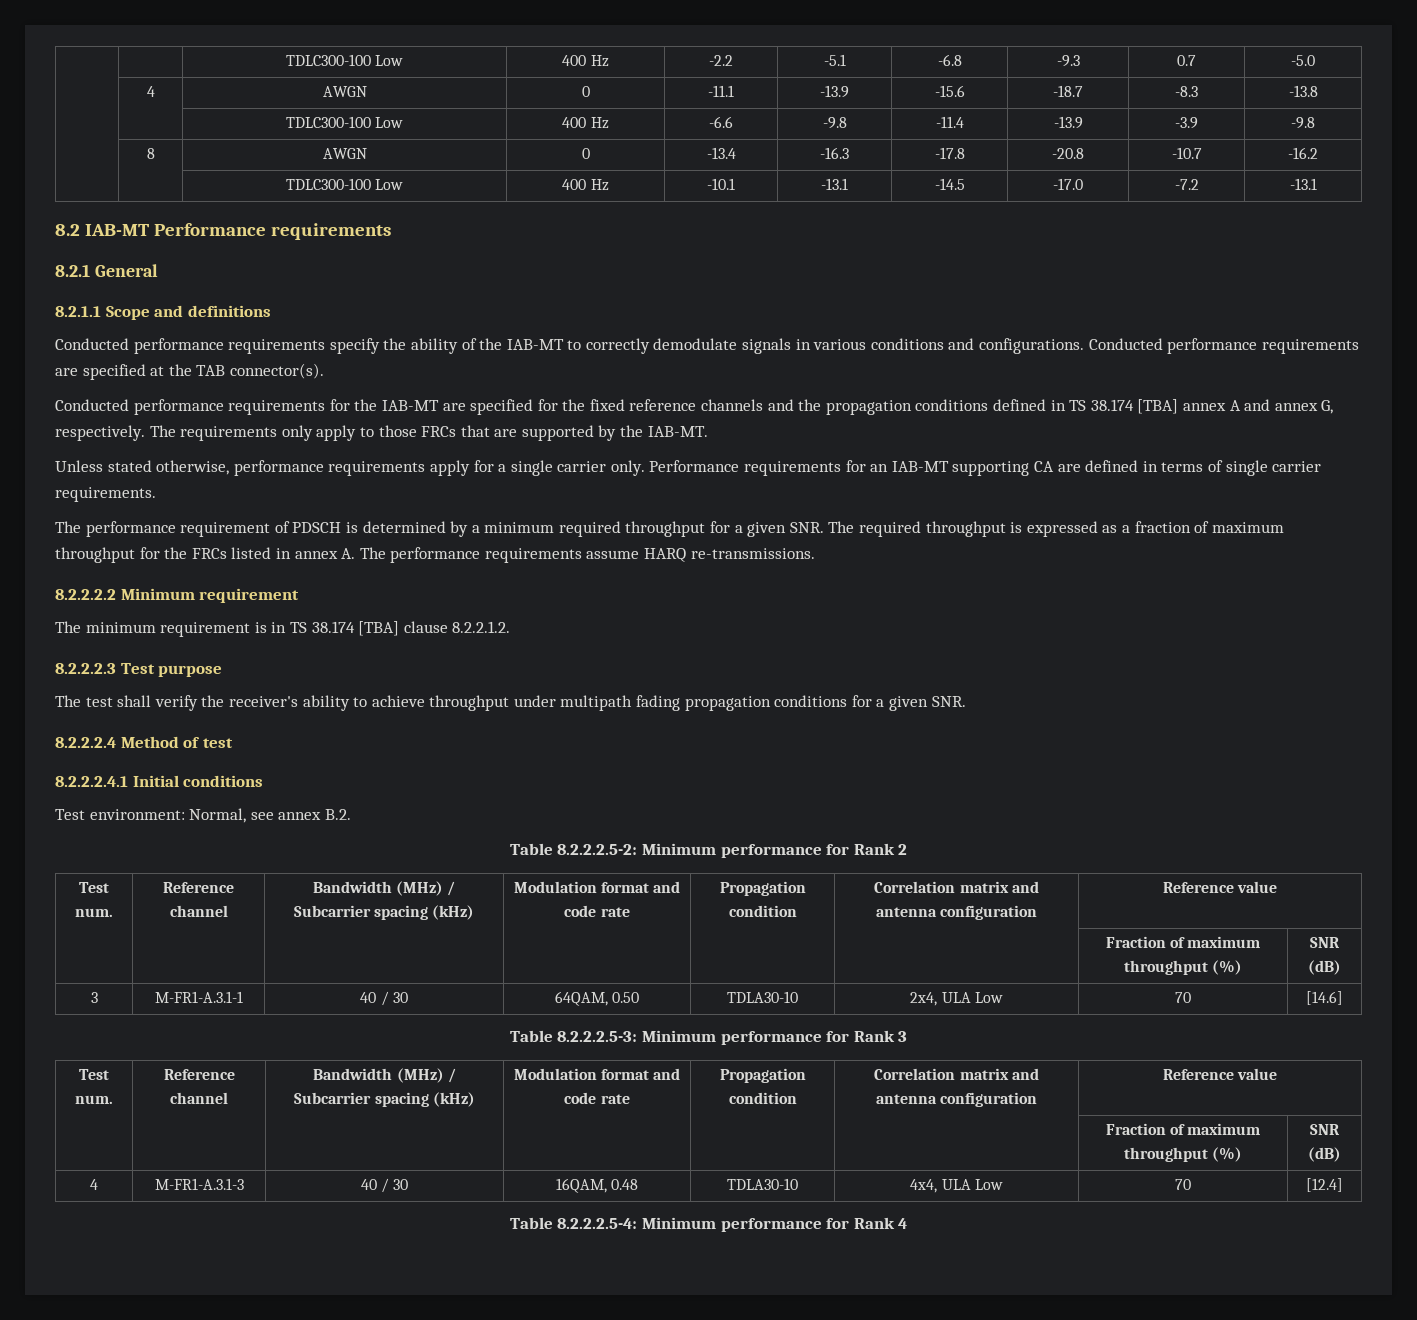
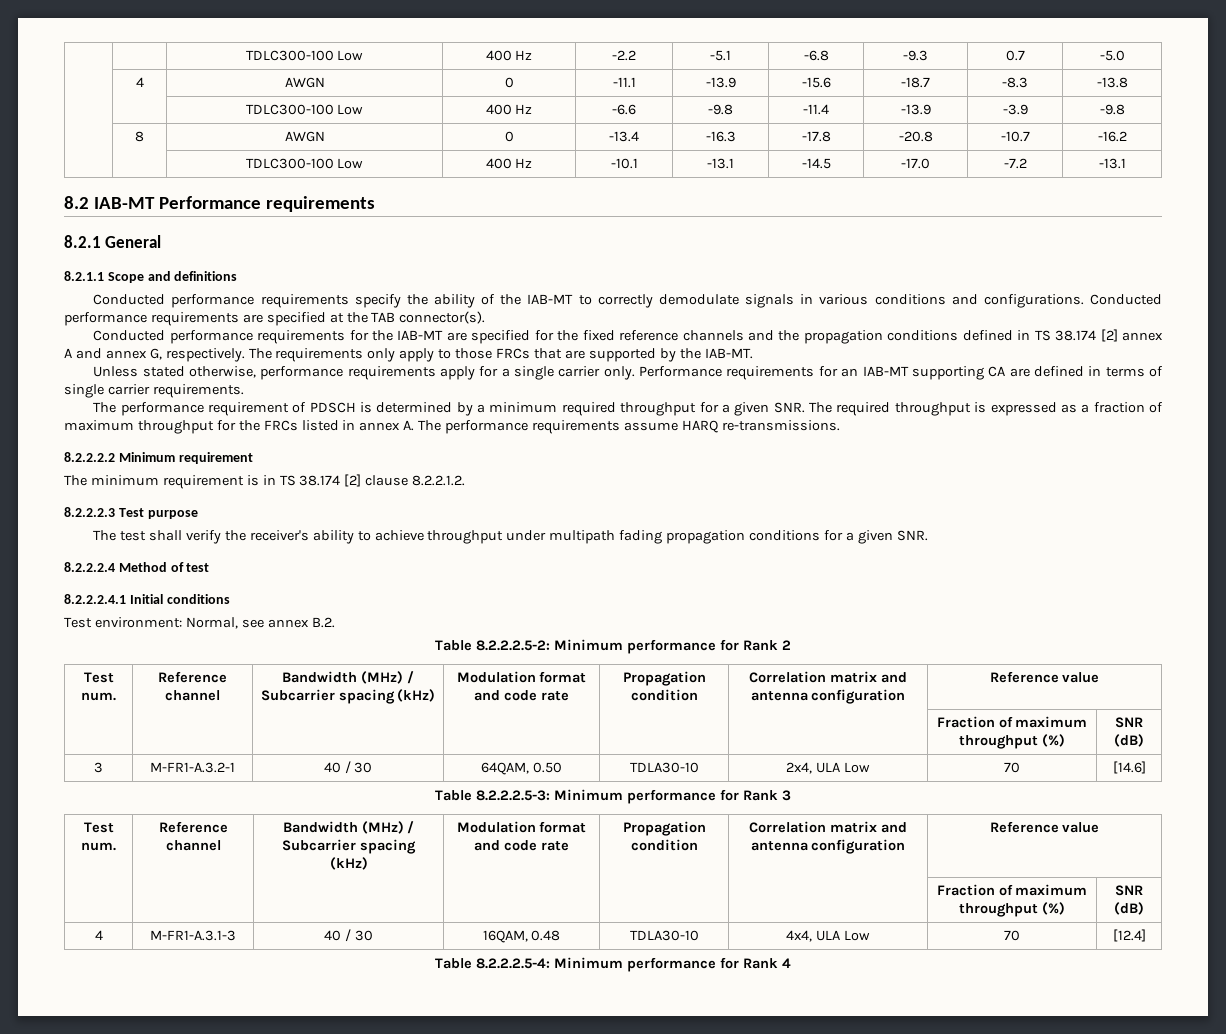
- Conducted performance requirements for the IAB-MT are specified for the fixed reference channels and the propagation conditions defined in TS 38.174 [TBA] annex A and annex G, respectively.
+ Conducted performance requirements for the IAB-MT are specified for the fixed reference channels and the propagation conditions defined in TS 38.174 [2] annex A and annex G, respectively.
- The minimum requirement is in TS 38.174 [TBA] clause 8.2.2.1.2.
+ The minimum requirement is in TS 38.174 [2] clause 8.2.2.1.2.
- 3 | M-FR1-A.3.1-1 | 40 / 30 | 64QAM, 0.50 | TDLA30-10 | 2x4, ULA Low | 70 | [14.6]
+ 3 | M-FR1-A.3.2-1 | 40 / 30 | 64QAM, 0.50 | TDLA30-10 | 2x4, ULA Low | 70 | [14.6]

